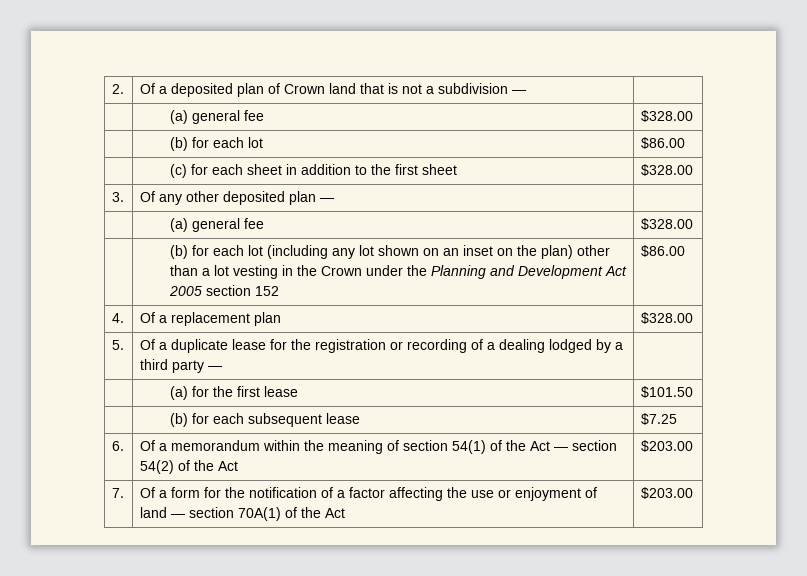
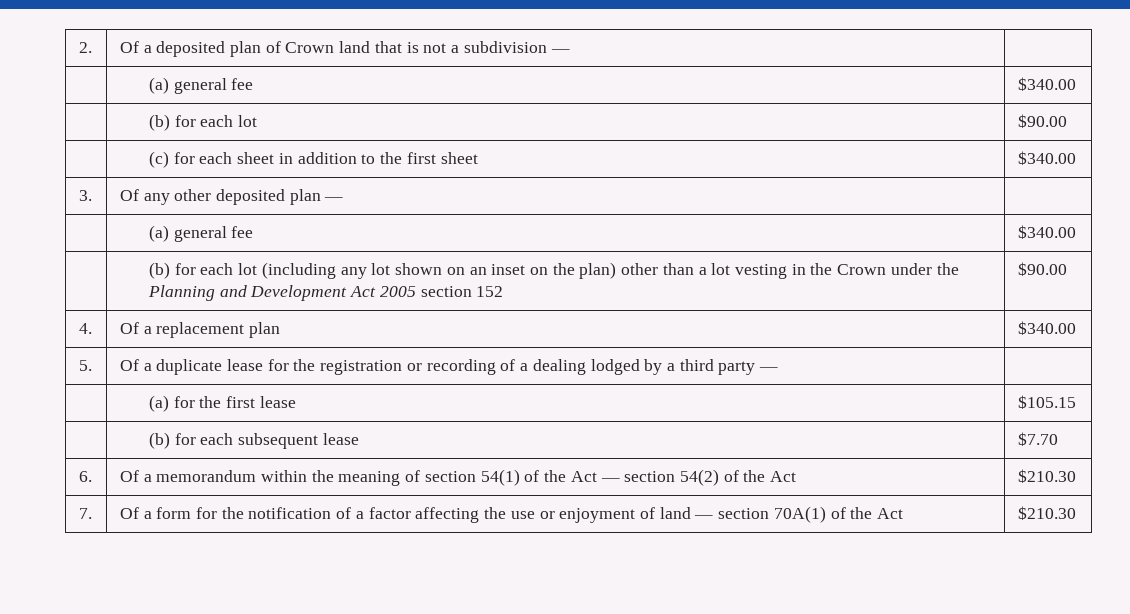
  2. | Of a deposited plan of Crown land that is not a subdivision — |
- | (a) general fee | $328.00
+ | (a) general fee | $340.00
- | (b) for each lot | $86.00
+ | (b) for each lot | $90.00
- | (c) for each sheet in addition to the first sheet | $328.00
+ | (c) for each sheet in addition to the first sheet | $340.00
  3. | Of any other deposited plan — |
- | (a) general fee | $328.00
+ | (a) general fee | $340.00
- | (b) for each lot (including any lot shown on an inset on the plan) other than a lot vesting in the Crown under the Planning and Development Act 2005 section 152 | $86.00
+ | (b) for each lot (including any lot shown on an inset on the plan) other than a lot vesting in the Crown under the Planning and Development Act 2005 section 152 | $90.00
- 4. | Of a replacement plan | $328.00
+ 4. | Of a replacement plan | $340.00
- | (a) for the first lease | $101.50
+ | (a) for the first lease | $105.15
- | (b) for each subsequent lease | $7.25
+ | (b) for each subsequent lease | $7.70
- 6. | Of a memorandum within the meaning of section 54(1) of the Act — section 54(2) of the Act | $203.00
+ 6. | Of a memorandum within the meaning of section 54(1) of the Act — section 54(2) of the Act | $210.30
- 7. | Of a form for the notification of a factor affecting the use or enjoyment of land — section 70A(1) of the Act | $203.00
+ 7. | Of a form for the notification of a factor affecting the use or enjoyment of land — section 70A(1) of the Act | $210.30

